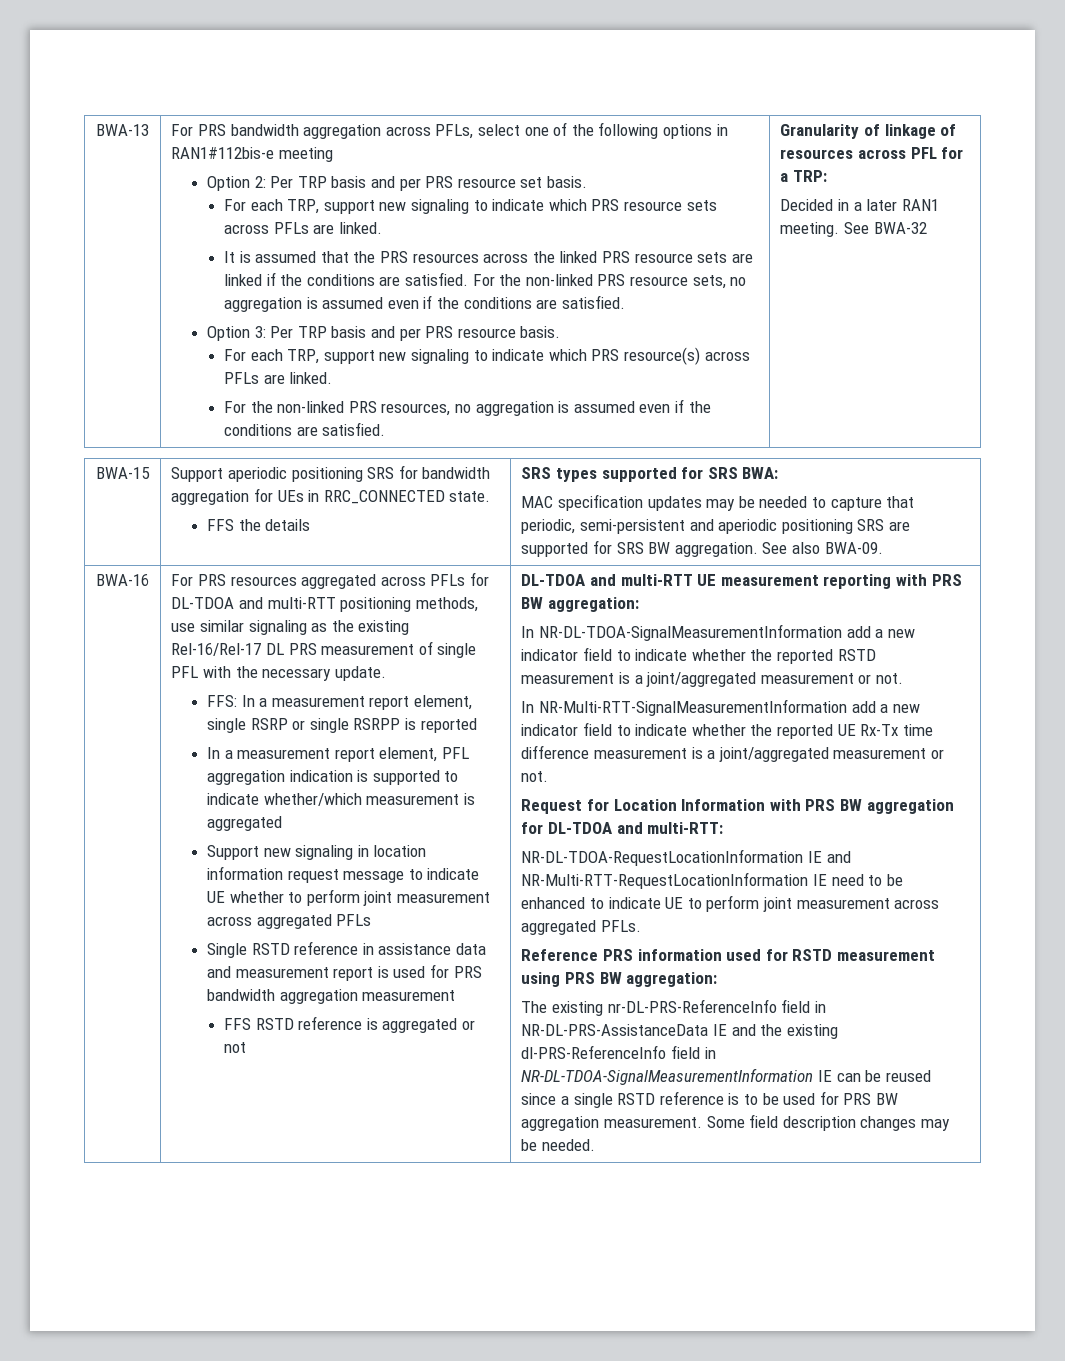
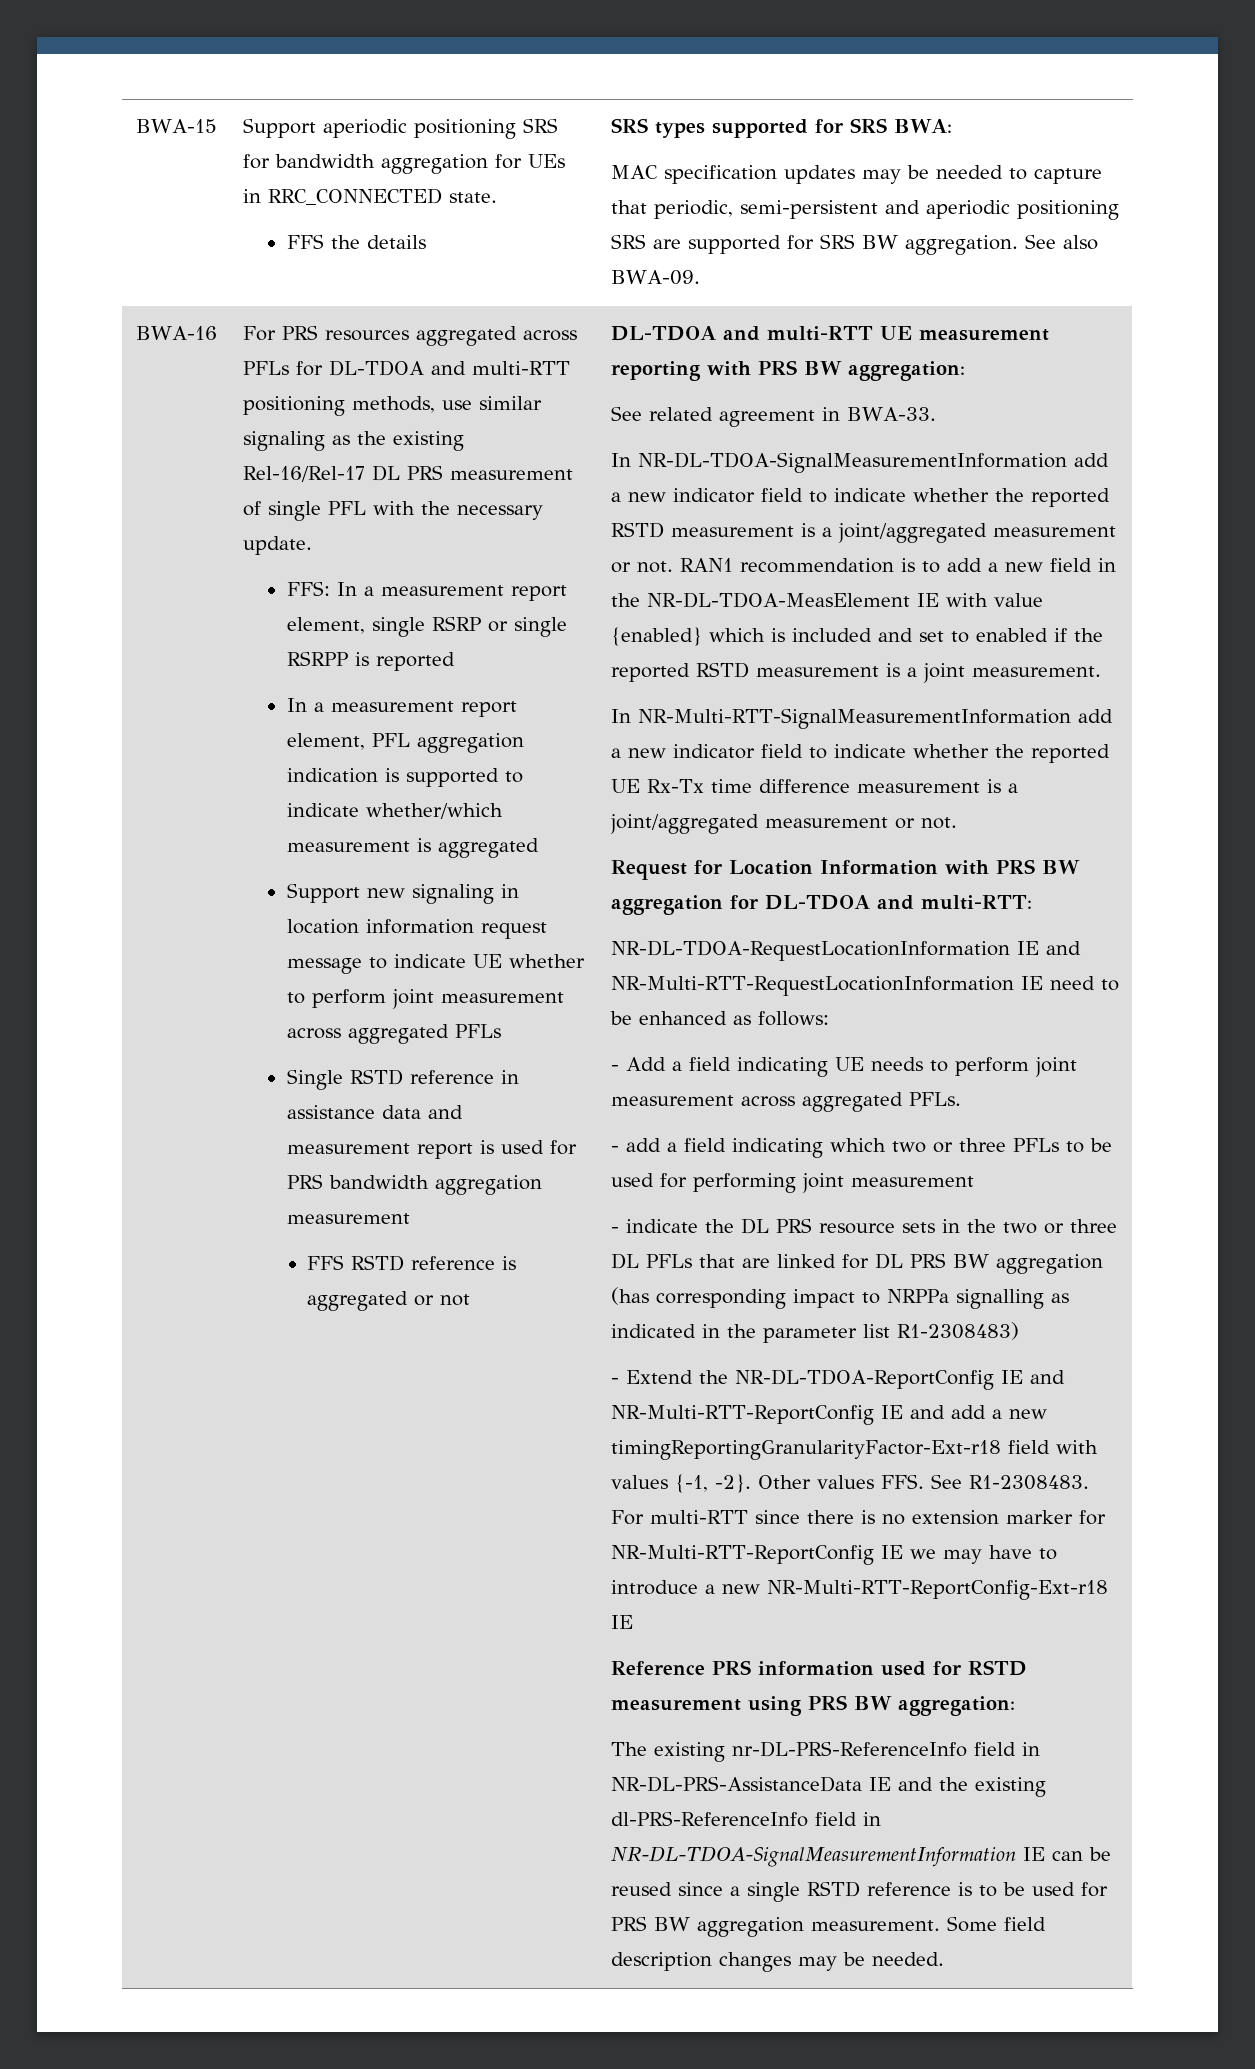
- BWA-13 | For PRS bandwidth aggregation across PFLs, select one of the following options in RAN1#112bis-e meeting
- Option 2: Per TRP basis and per PRS resource set basis.
- For each TRP, support new signaling to indicate which PRS resource sets across PFLs are linked.
- It is assumed that the PRS resources across the linked PRS resource sets are linked if the conditions are satisfied. For the non-linked PRS resource sets, no aggregation is assumed even if the conditions are satisfied.
- Option 3: Per TRP basis and per PRS resource basis.
- For each TRP, support new signaling to indicate which PRS resource(s) across PFLs are linked.
- For the non-linked PRS resources, no aggregation is assumed even if the conditions are satisfied. | Granularity of linkage of resources across PFL for a TRP:
- Decided in a later RAN1 meeting. See BWA-32
+ See related agreement in BWA-33.
+ RAN1 recommendation is to add a new field in the NR-DL-TDOA-MeasElement IE with value {enabled} which is included and set to enabled if the reported RSTD measurement is a joint measurement.
- NR-DL-TDOA-RequestLocationInformation IE and NR-Multi-RTT-RequestLocationInformation IE need to be enhanced to indicate UE to perform joint measurement across aggregated PFLs.
+ NR-DL-TDOA-RequestLocationInformation IE and NR-Multi-RTT-RequestLocationInformation IE need to be enhanced as follows:
+ - Add a field indicating UE needs to perform joint measurement across aggregated PFLs.
+ - add a field indicating which two or three PFLs to be used for performing joint measurement
+ - indicate the DL PRS resource sets in the two or three DL PFLs that are linked for DL PRS BW aggregation (has corresponding impact to NRPPa signalling as indicated in the parameter list R1-2308483)
+ - Extend the NR-DL-TDOA-ReportConfig IE and NR-Multi-RTT-ReportConfig IE and add a new timingReportingGranularityFactor-Ext-r18 field with values {-1, -2}. Other values FFS. See R1-2308483. For multi-RTT since there is no extension marker for NR-Multi-RTT-ReportConfig IE we may have to introduce a new NR-Multi-RTT-ReportConfig-Ext-r18 IE

